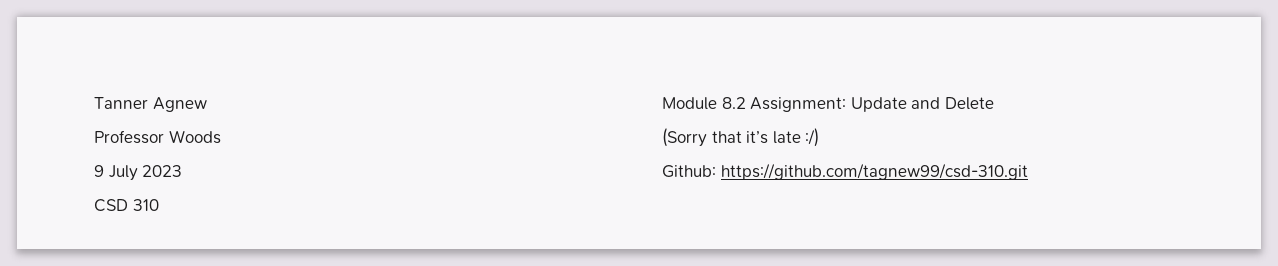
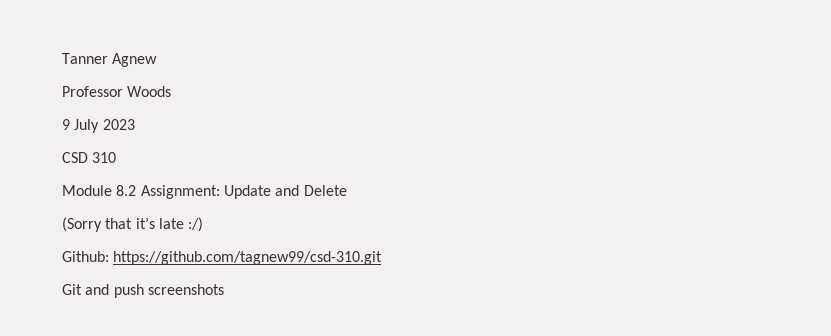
+ Git and push screenshots

